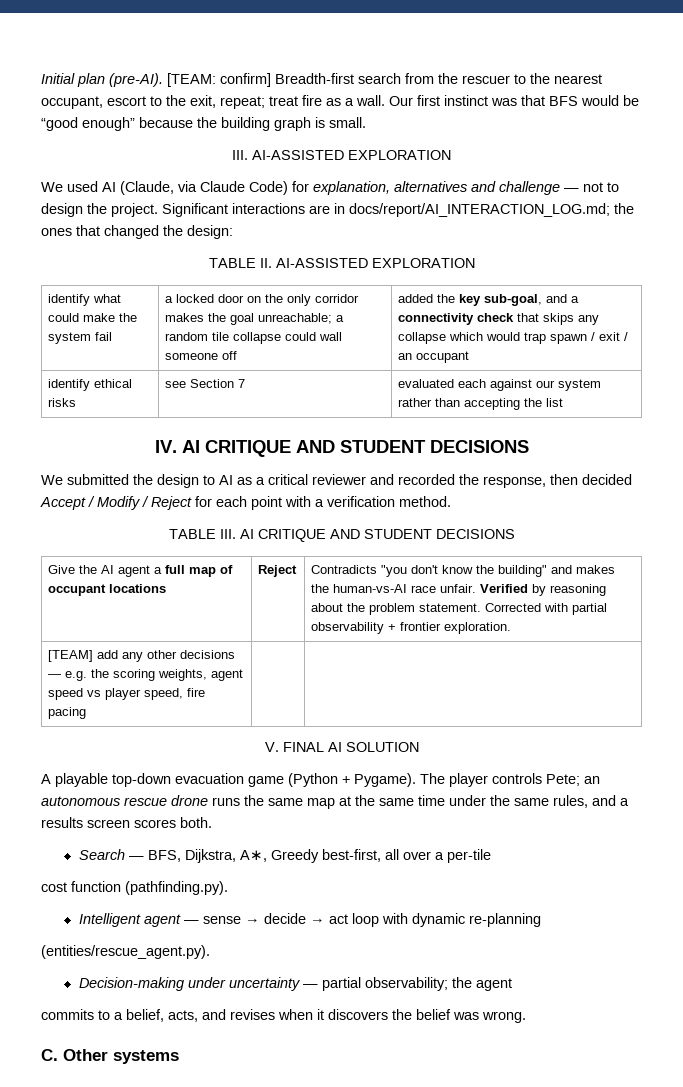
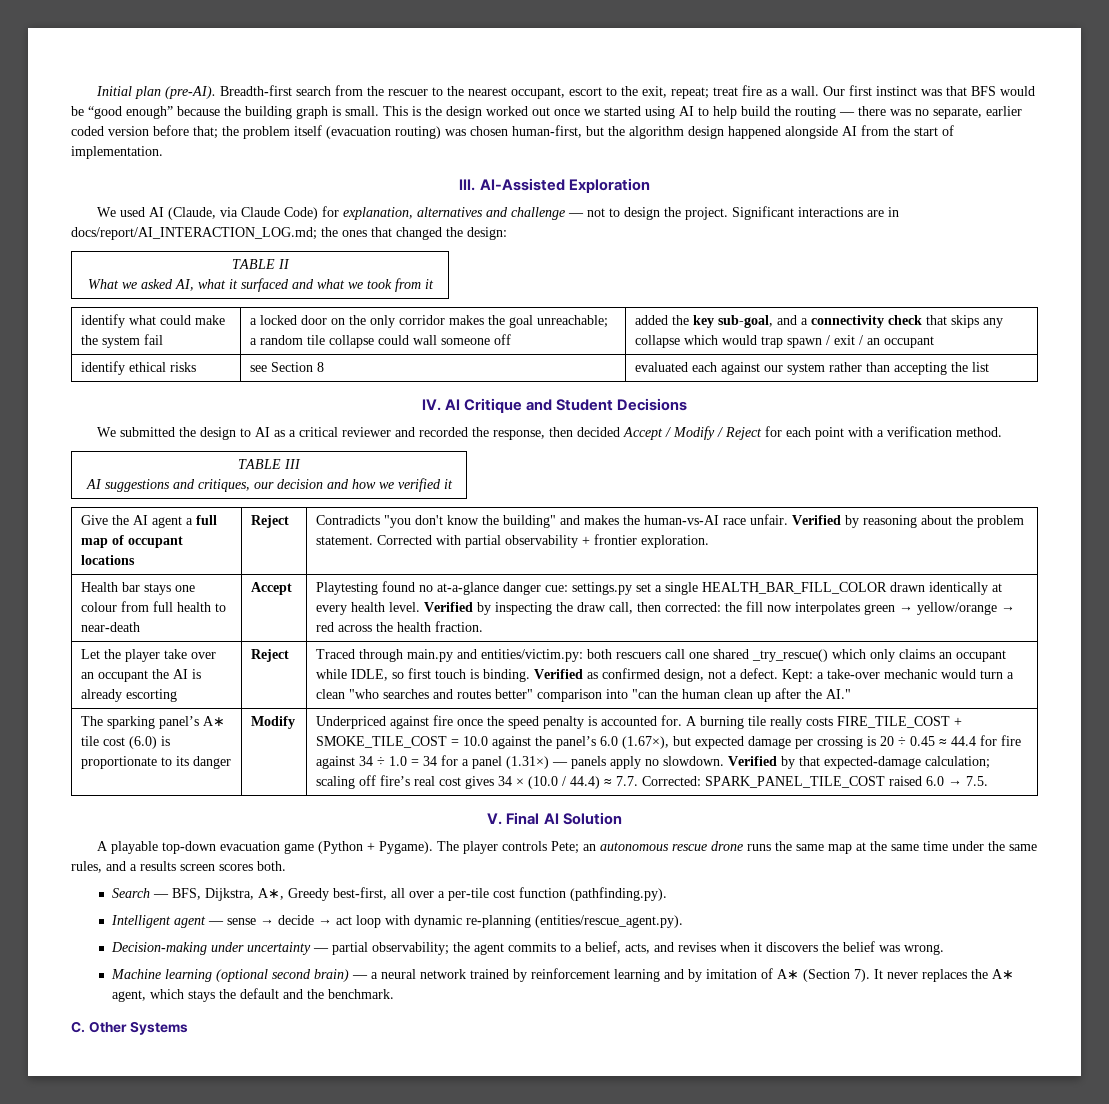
- [TEAM: confirm] Breadth-first search from the rescuer to the nearest occupant, escort to the exit, repeat; treat fire as a wall.
+ Breadth-first search from the rescuer to the nearest occupant, escort to the exit, repeat; treat fire as a wall.
- Our first instinct was that BFS would be “good enough” because the building graph is small.
- III. AI‑ASSISTED EXPLORATION
+ Our first instinct was that BFS would be “good enough” because the building graph is small. This is the design worked out once we started using AI to help build the routing — there was no separate, earlier coded version before that; the problem itself (evacuation routing) was chosen human-first, but the algorithm design happened alongside AI from the start of implementation.
+ III. AI‑Assisted Exploration
- TABLE II. AI‑ASSISTED EXPLORATION
+ TABLE II
+ What we asked AI, what it surfaced and what we took from it
- identify ethical risks | see Section 7 | evaluated each against our system rather than accepting the list
+ identify ethical risks | see Section 8 | evaluated each against our system rather than accepting the list
- IV. AI CRITIQUE AND STUDENT DECISIONS
+ IV. AI Critique and Student Decisions
- TABLE III. AI CRITIQUE AND STUDENT DECISIONS
+ TABLE III
+ AI suggestions and critiques, our decision and how we verified it
- [TEAM] add any other decisions — e.g. the scoring weights, agent speed vs player speed, fire pacing | |
- V. FINAL AI SOLUTION
+ Health bar stays one colour from full health to near‑death | Accept | Playtesting found no at‑a‑glance danger cue: settings.py set a single HEALTH_BAR_FILL_COLOR drawn identically at every health level. Verified by inspecting the draw call, then corrected: the fill now interpolates green → yellow/orange → red across the health fraction.
+ Let the player take over an occupant the AI is already escorting | Reject | Traced through main.py and entities/victim.py: both rescuers call one shared _try_rescue() which only claims an occupant while IDLE, so first touch is binding. Verified as confirmed design, not a defect. Kept: a take‑over mechanic would turn a clean "who searches and routes better" comparison into "can the human clean up after the AI."
+ The sparking panel’s A∗ tile cost (6.0) is proportionate to its danger | Modify | Underpriced against fire once the speed penalty is accounted for. A burning tile really costs FIRE_TILE_COST + SMOKE_TILE_COST = 10.0 against the panel’s 6.0 (1.67×), but expected damage per crossing is 20 ÷ 0.45 ≈ 44.4 for fire against 34 ÷ 1.0 = 34 for a panel (1.31×) — panels apply no slowdown. Verified by that expected‑damage calculation; scaling off fire’s real cost gives 34 × (10.0 / 44.4) ≈ 7.7. Corrected: SPARK_PANEL_TILE_COST raised 6.0 → 7.5.
+ V. Final AI Solution
- Search — BFS, Dijkstra, A∗, Greedy best‑first, all over a per‑tile
- cost function (pathfinding.py).
+ Search — BFS, Dijkstra, A∗, Greedy best‑first, all over a per‑tile cost function (pathfinding.py).
- Intelligent agent — sense → decide → act loop with dynamic re‑planning
- (entities/rescue_agent.py).
+ Intelligent agent — sense → decide → act loop with dynamic re‑planning (entities/rescue_agent.py).
- Decision‑making under uncertainty — partial observability; the agent
- commits to a belief, acts, and revises when it discovers the belief was wrong.
+ Decision‑making under uncertainty — partial observability; the agent commits to a belief, acts, and revises when it discovers the belief was wrong.
+ Machine learning (optional second brain) — a neural network trained by reinforcement learning and by imitation of A∗ (Section 7). It never replaces the A∗ agent, which stays the default and the benchmark.
- C. Other systems
+ C. Other Systems

